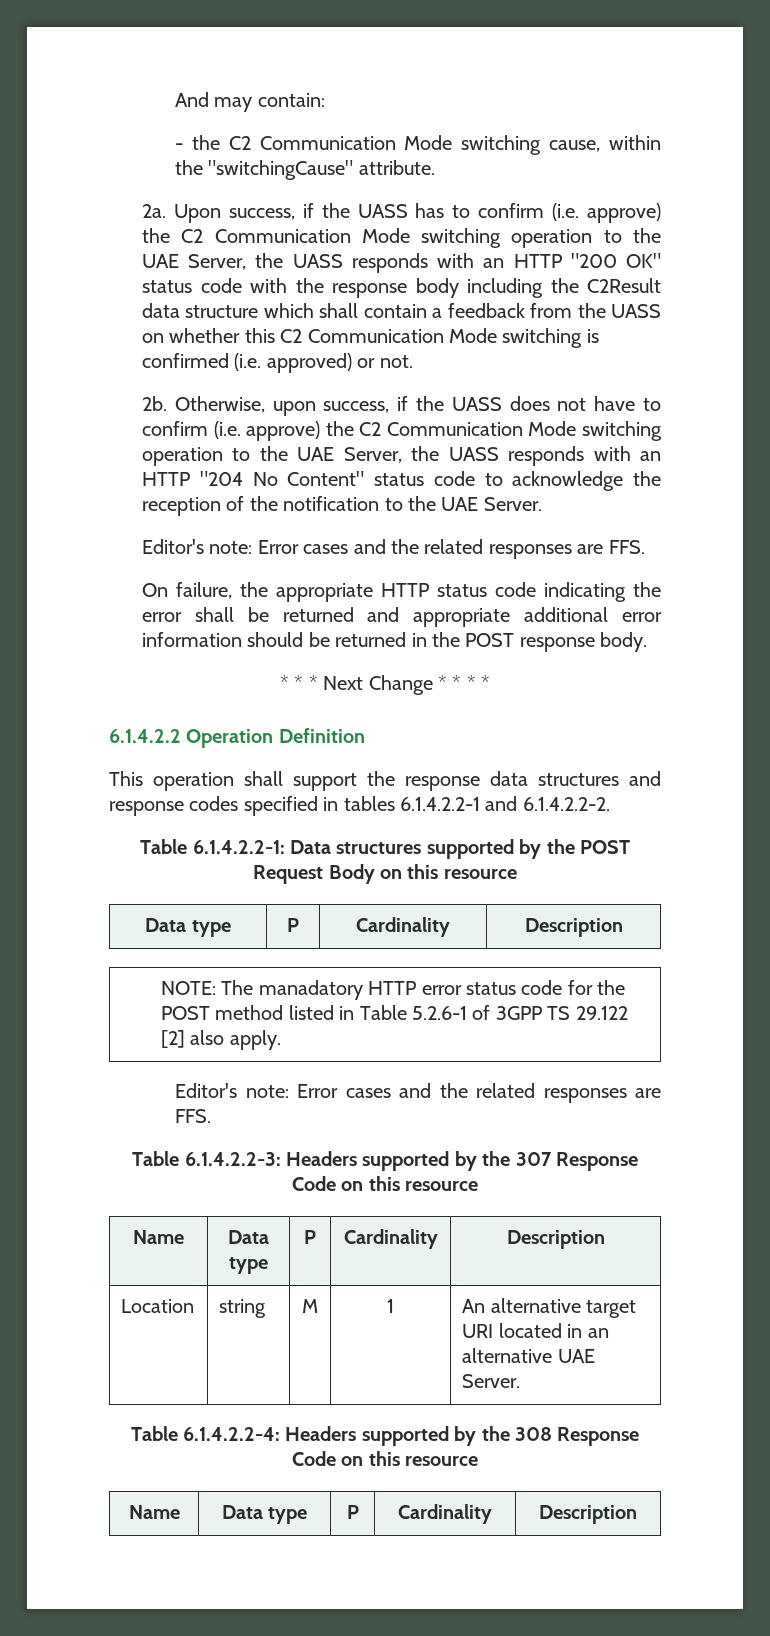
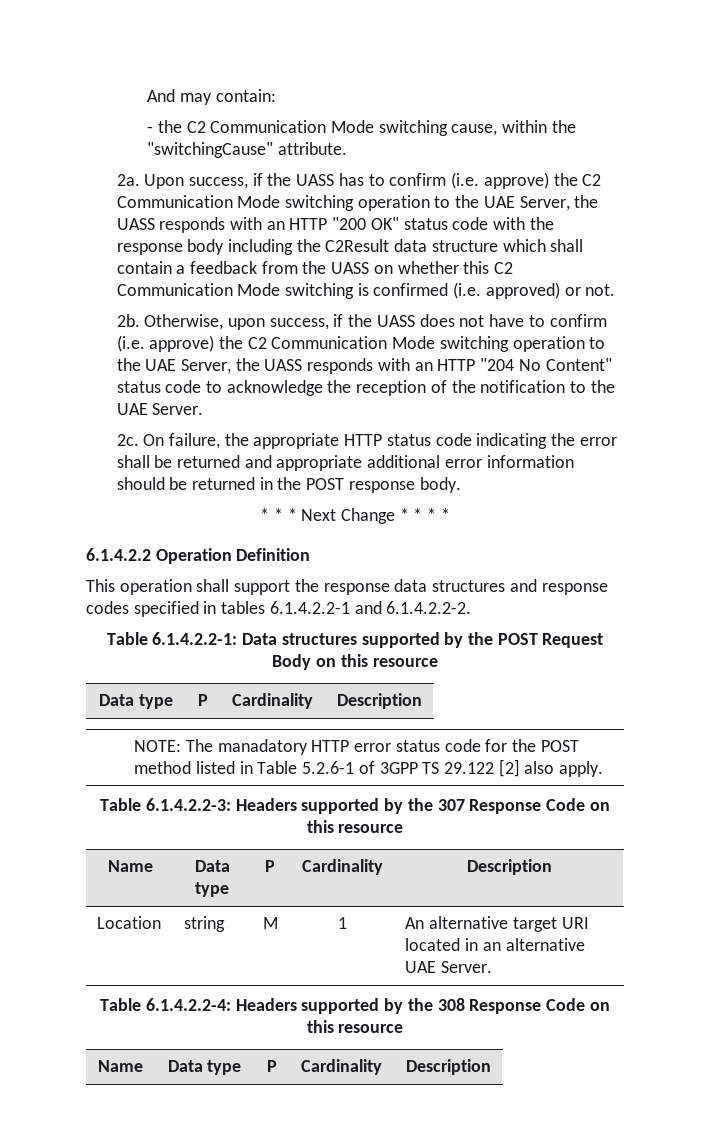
  Otherwise, upon success, if the UASS does not have to confirm (i.e. approve) the C2 Communication Mode switching operation to the UAE Server, the UASS responds with an HTTP "204 No Content" status code to acknowledge the reception of the notification to the UAE Server.
- Editor's note: Error cases and the related responses are FFS.
- On failure, the appropriate HTTP status code indicating the error shall be returned and appropriate additional error information should be returned in the POST response body.
+ 2c. On failure, the appropriate HTTP status code indicating the error shall be returned and appropriate additional error information should be returned in the POST response body.
  NOTE: The manadatory HTTP error status code for the POST method listed in Table 5.2.6-1 of 3GPP TS 29.122 [2] also apply.
- Editor's note: Error cases and the related responses are FFS.

